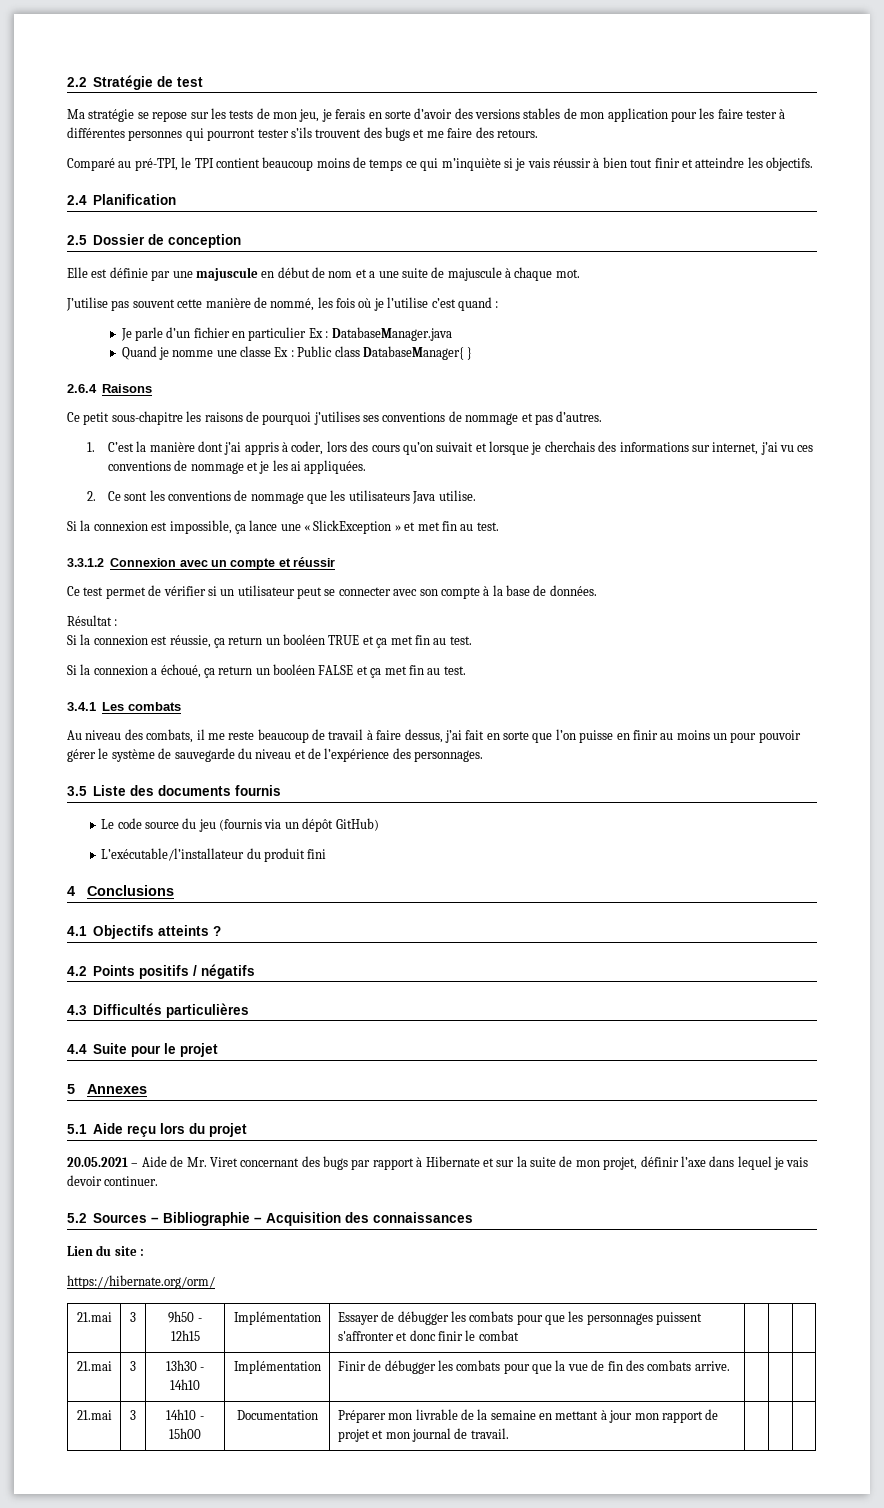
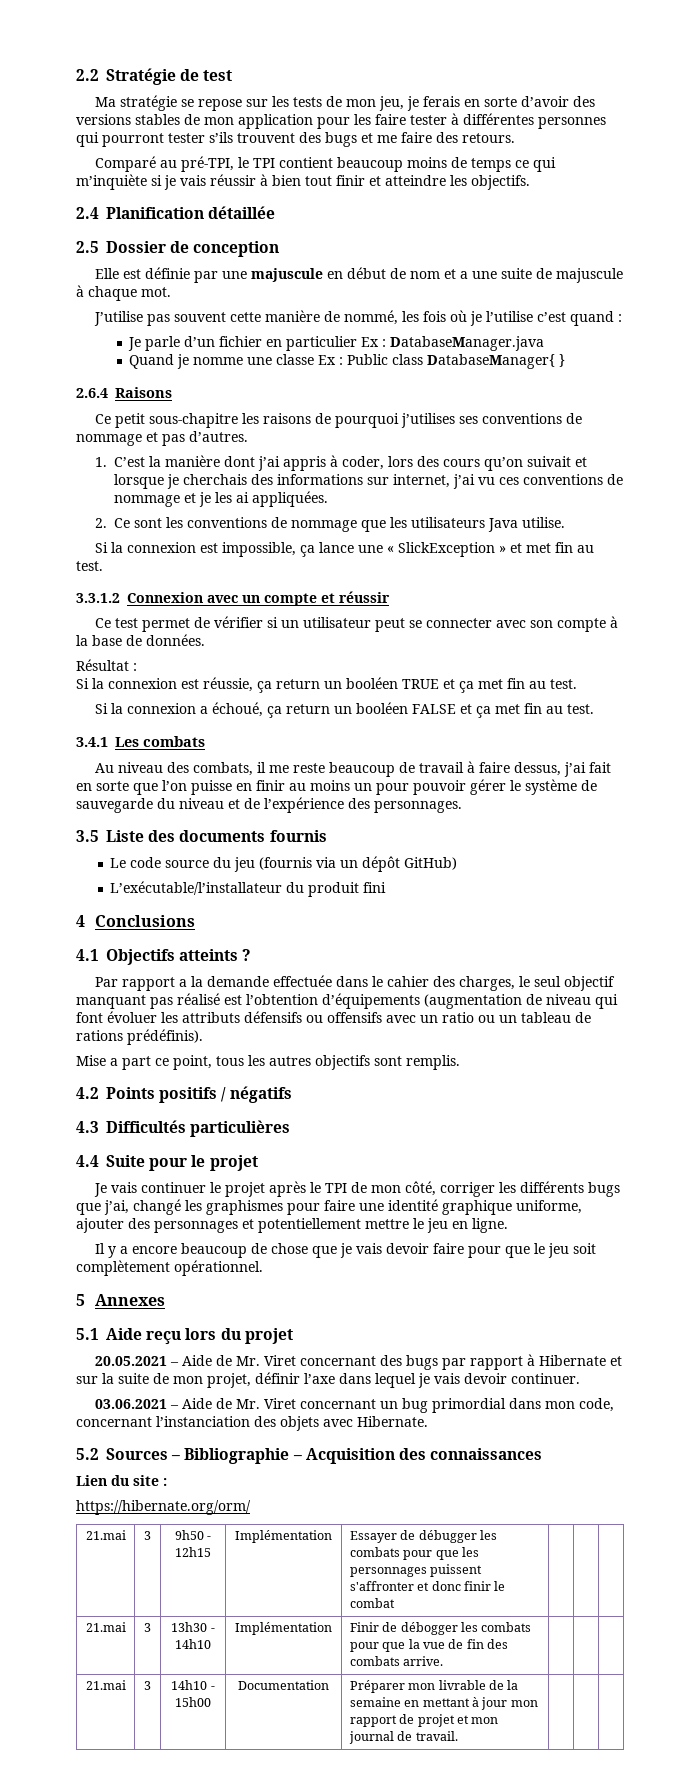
- 2.4 Planification
+ 2.4 Planification détaillée
+ Par rapport a la demande effectuée dans le cahier des charges, le seul objectif manquant pas réalisé est l’obtention d’équipements (augmentation de niveau qui font évoluer les attributs défensifs ou offensifs avec un ratio ou un tableau de rations prédéfinis).
+ Mise a part ce point, tous les autres objectifs sont remplis.
+ Je vais continuer le projet après le TPI de mon côté, corriger les différents bugs que j’ai, changé les graphismes pour faire une identité graphique uniforme, ajouter des personnages et potentiellement mettre le jeu en ligne.
+ Il y a encore beaucoup de chose que je vais devoir faire pour que le jeu soit complètement opérationnel.
+ 03.06.2021 – Aide de Mr. Viret concernant un bug primordial dans mon code, concernant l’instanciation des objets avec Hibernate.
- 21.mai | 3 | 13h30 - 14h10 | Implémentation | Finir de débugger les combats pour que la vue de fin des combats arrive. | | |
+ 21.mai | 3 | 13h30 - 14h10 | Implémentation | Finir de débogger les combats pour que la vue de fin des combats arrive. | | |

